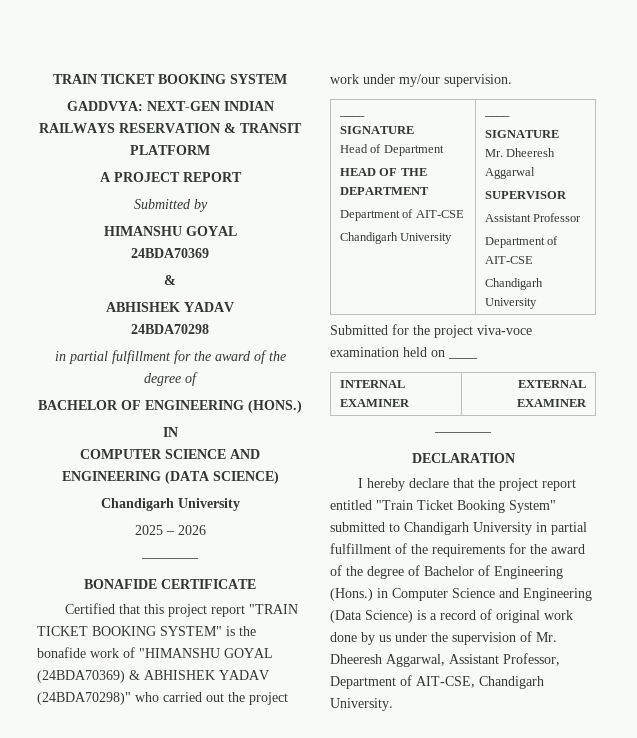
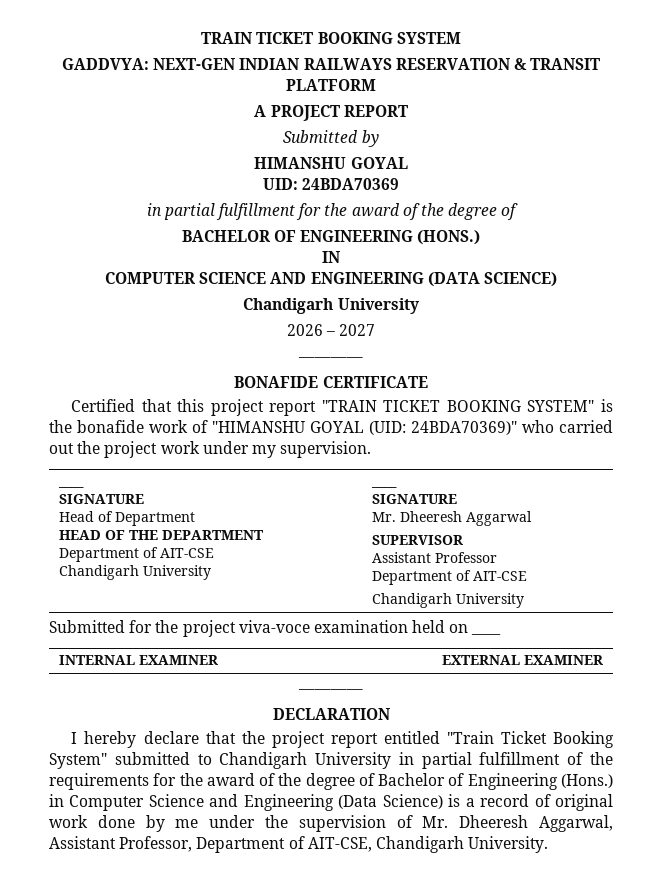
- 24BDA70369
- &
- ABHISHEK YADAV
- 24BDA70298
+ UID: 24BDA70369
- 2025 – 2026
+ 2026 – 2027
- Certified that this project report "TRAIN TICKET BOOKING SYSTEM" is the bonafide work of "HIMANSHU GOYAL (24BDA70369) & ABHISHEK YADAV (24BDA70298)" who carried out the project work under my/our supervision.
+ Certified that this project report "TRAIN TICKET BOOKING SYSTEM" is the bonafide work of "HIMANSHU GOYAL (UID: 24BDA70369)" who carried out the project work under my supervision.
- I hereby declare that the project report entitled "Train Ticket Booking System" submitted to Chandigarh University in partial fulfillment of the requirements for the award of the degree of Bachelor of Engineering (Hons.) in Computer Science and Engineering (Data Science) is a record of original work done by us under the supervision of Mr. Dheeresh Aggarwal, Assistant Professor, Department of AIT-CSE, Chandigarh University.
+ I hereby declare that the project report entitled "Train Ticket Booking System" submitted to Chandigarh University in partial fulfillment of the requirements for the award of the degree of Bachelor of Engineering (Hons.) in Computer Science and Engineering (Data Science) is a record of original work done by me under the supervision of Mr. Dheeresh Aggarwal, Assistant Professor, Department of AIT-CSE, Chandigarh University.

